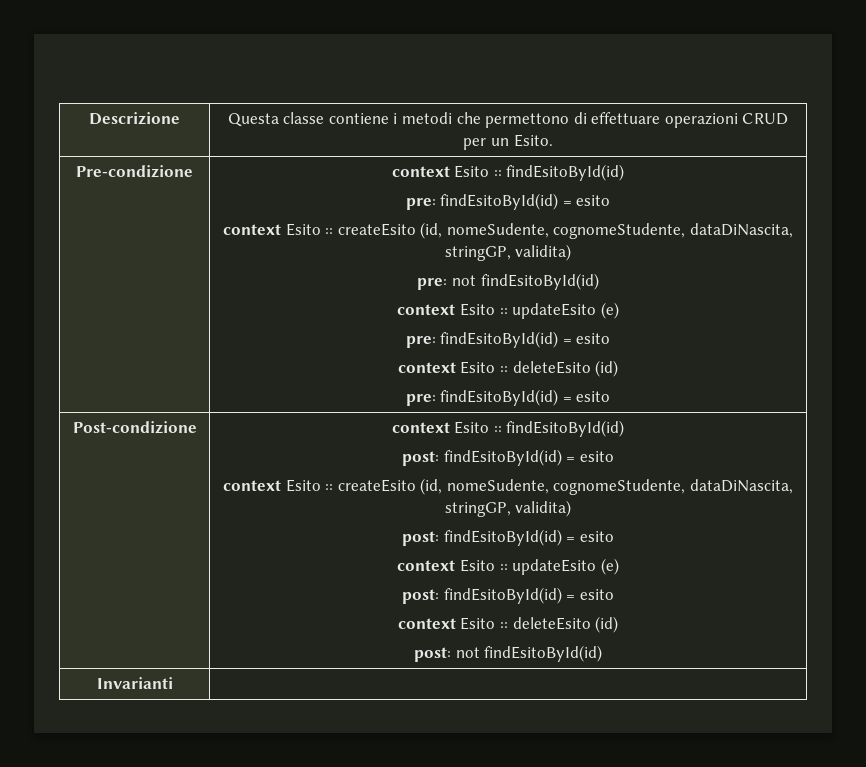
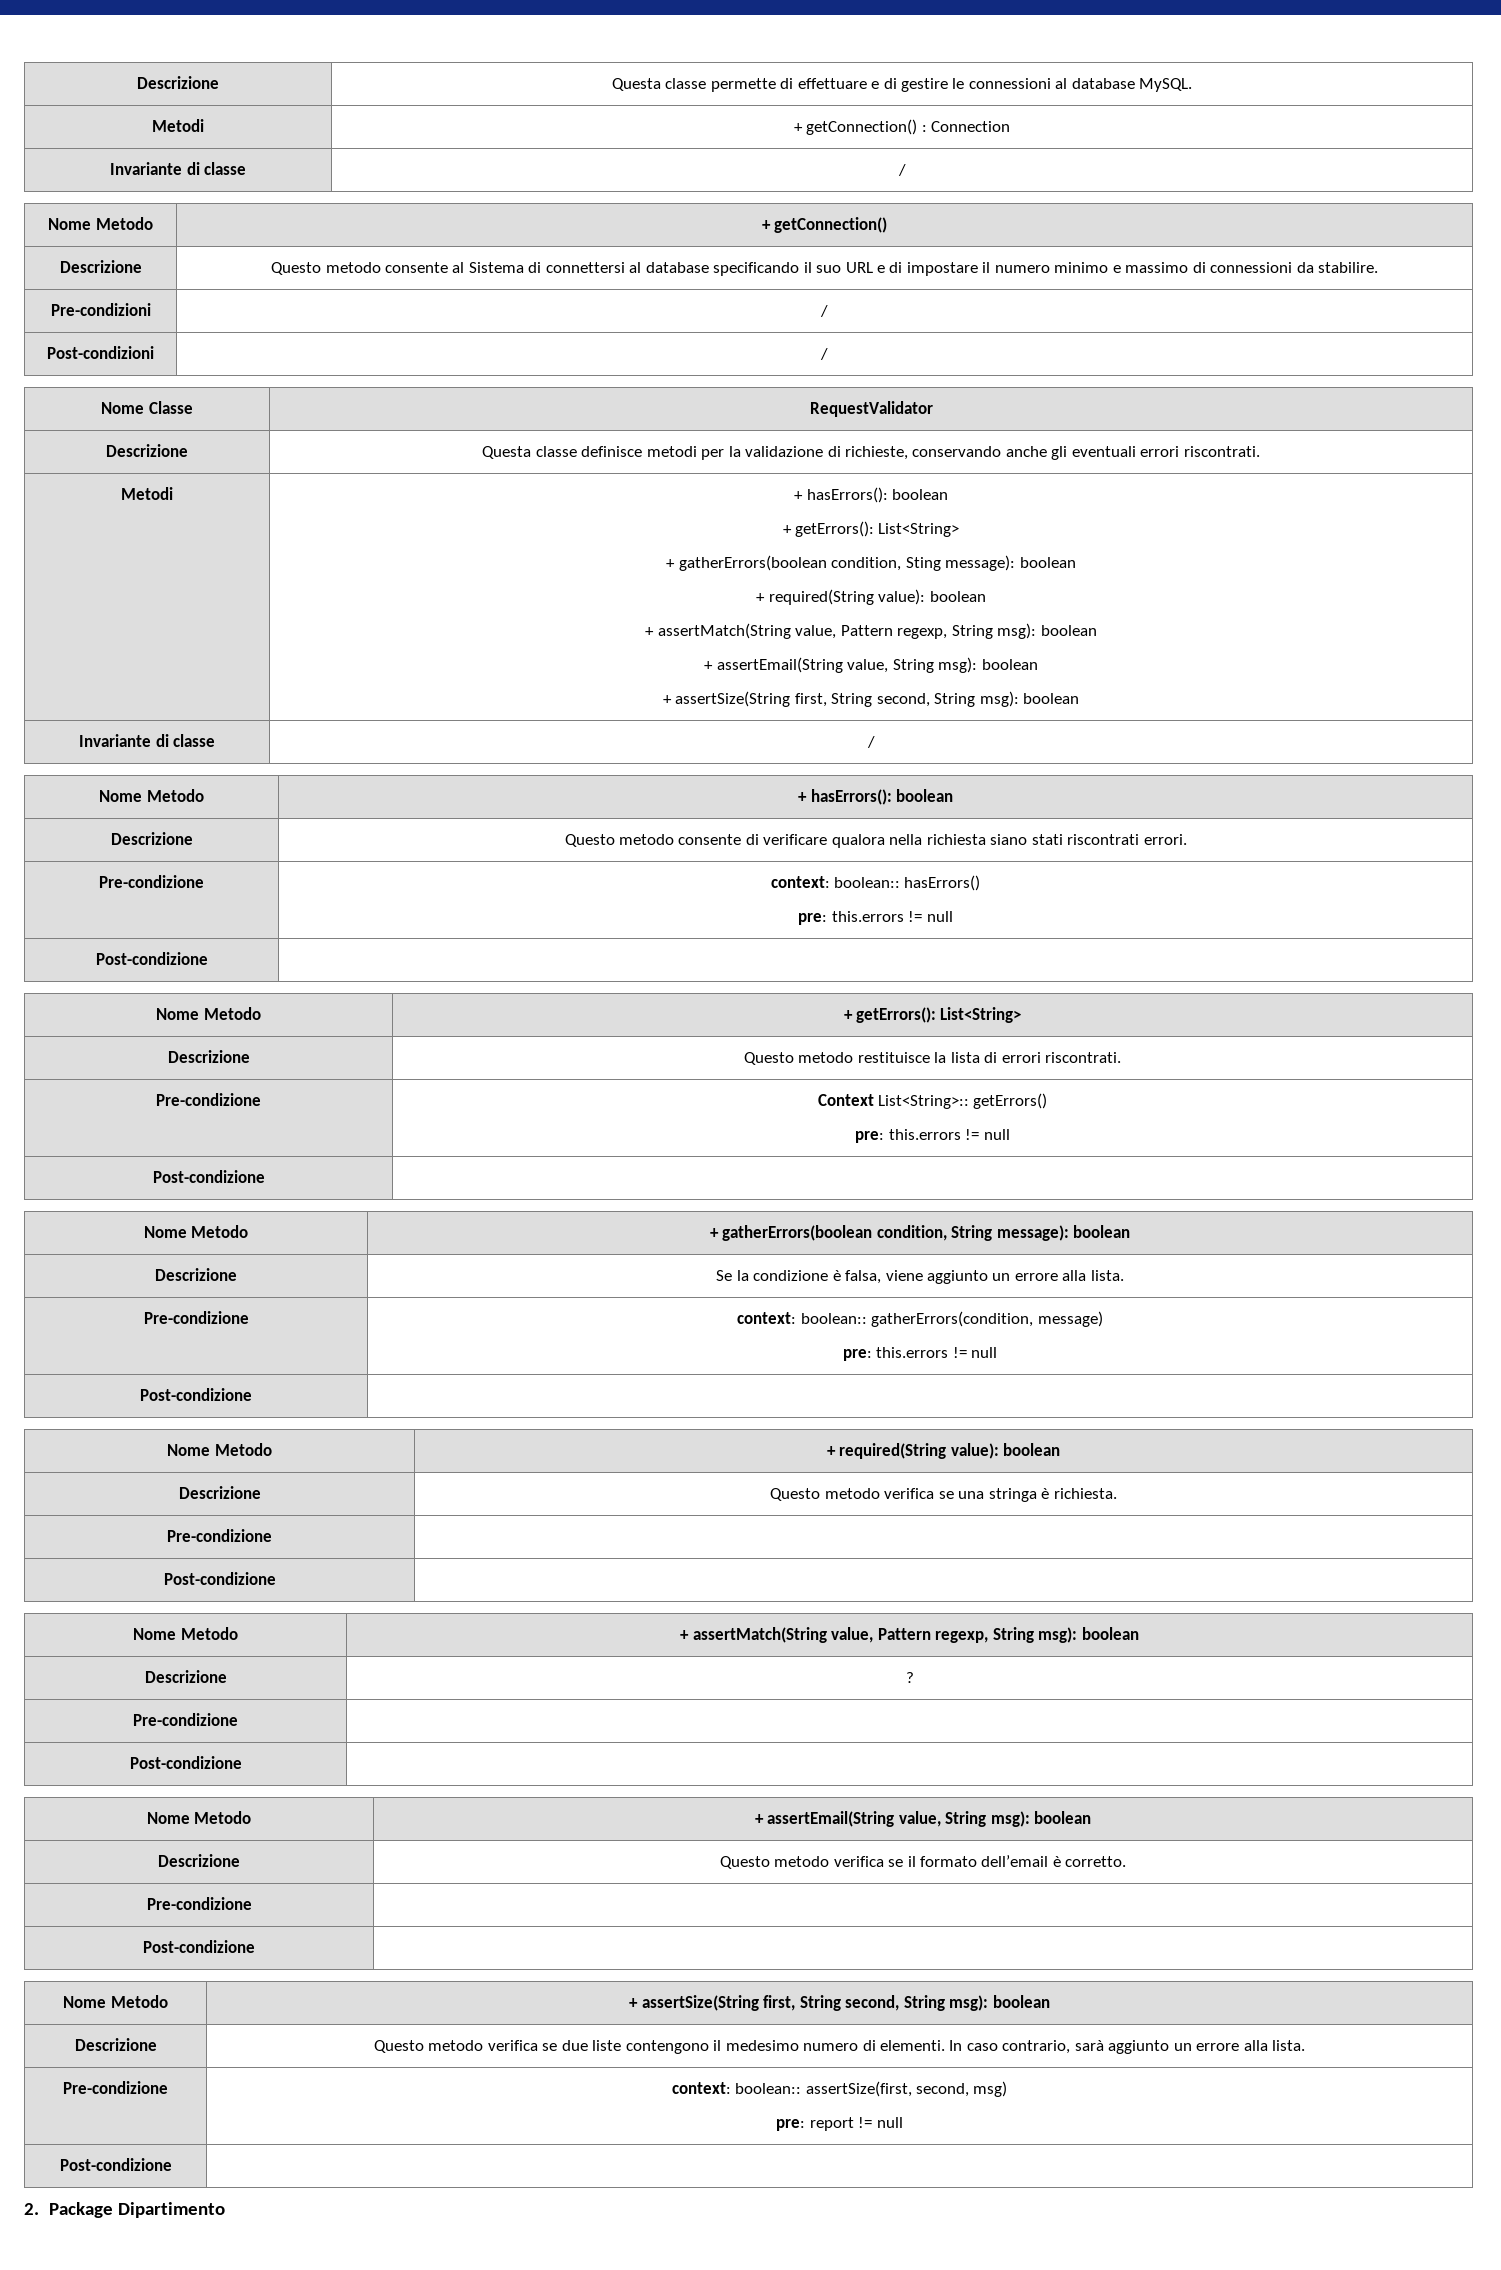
- Descrizione | Questa classe contiene i metodi che permettono di effettuare operazioni CRUD per un Esito.
- Pre-condizione | context Esito :: findEsitoById(id)
- pre: findEsitoById(id) = esito
- context Esito :: createEsito (id, nomeSudente, cognomeStudente, dataDiNascita, stringGP, validita)
- pre: not findEsitoById(id)
- context Esito :: updateEsito (e)
- pre: findEsitoById(id) = esito
- context Esito :: deleteEsito (id)
- pre: findEsitoById(id) = esito
- Post-condizione | context Esito :: findEsitoById(id)
- post: findEsitoById(id) = esito
- context Esito :: createEsito (id, nomeSudente, cognomeStudente, dataDiNascita, stringGP, validita)
- post: findEsitoById(id) = esito
- context Esito :: updateEsito (e)
- post: findEsitoById(id) = esito
- context Esito :: deleteEsito (id)
- post: not findEsitoById(id)
- Invarianti |
+ Descrizione | Questa classe permette di effettuare e di gestire le connessioni al database MySQL.
+ Metodi | + getConnection() : Connection
+ Invariante di classe | /
+ Nome Metodo | + getConnection()
+ Descrizione | Questo metodo consente al Sistema di connettersi al database specificando il suo URL e di impostare il numero minimo e massimo di connessioni da stabilire.
+ Pre-condizioni | /
+ Post-condizioni | /
+ Nome Classe | RequestValidator
+ Descrizione | Questa classe definisce metodi per la validazione di richieste, conservando anche gli eventuali errori riscontrati.
+ Metodi | + hasErrors(): boolean
+ + getErrors(): List<String>
+ + gatherErrors(boolean condition, Sting message): boolean
+ + required(String value): boolean
+ + assertMatch(String value, Pattern regexp, String msg): boolean
+ + assertEmail(String value, String msg): boolean
+ + assertSize(String first, String second, String msg): boolean
+ Invariante di classe | /
+ Nome Metodo | + hasErrors(): boolean
+ Descrizione | Questo metodo consente di verificare qualora nella richiesta siano stati riscontrati errori.
+ Pre-condizione | context: boolean:: hasErrors()
+ pre: this.errors != null
+ Post-condizione |
+ Nome Metodo | + getErrors(): List<String>
+ Descrizione | Questo metodo restituisce la lista di errori riscontrati.
+ Pre-condizione | Context List<String>:: getErrors()
+ pre: this.errors != null
+ Post-condizione |
+ Nome Metodo | + gatherErrors(boolean condition, String message): boolean
+ Descrizione | Se la condizione è falsa, viene aggiunto un errore alla lista.
+ Pre-condizione | context: boolean:: gatherErrors(condition, message)
+ pre: this.errors != null
+ Post-condizione |
+ Nome Metodo | + required(String value): boolean
+ Descrizione | Questo metodo verifica se una stringa è richiesta.
+ Pre-condizione |
+ Post-condizione |
+ Nome Metodo | + assertMatch(String value, Pattern regexp, String msg): boolean
+ Descrizione | ?
+ Pre-condizione |
+ Post-condizione |
+ Nome Metodo | + assertEmail(String value, String msg): boolean
+ Descrizione | Questo metodo verifica se il formato dell’email è corretto.
+ Pre-condizione |
+ Post-condizione |
+ Nome Metodo | + assertSize(String first, String second, String msg): boolean
+ Descrizione | Questo metodo verifica se due liste contengono il medesimo numero di elementi. In caso contrario, sarà aggiunto un errore alla lista.
+ Pre-condizione | context: boolean:: assertSize(first, second, msg)
+ pre: report != null
+ Post-condizione |
+ 2. Package Dipartimento

